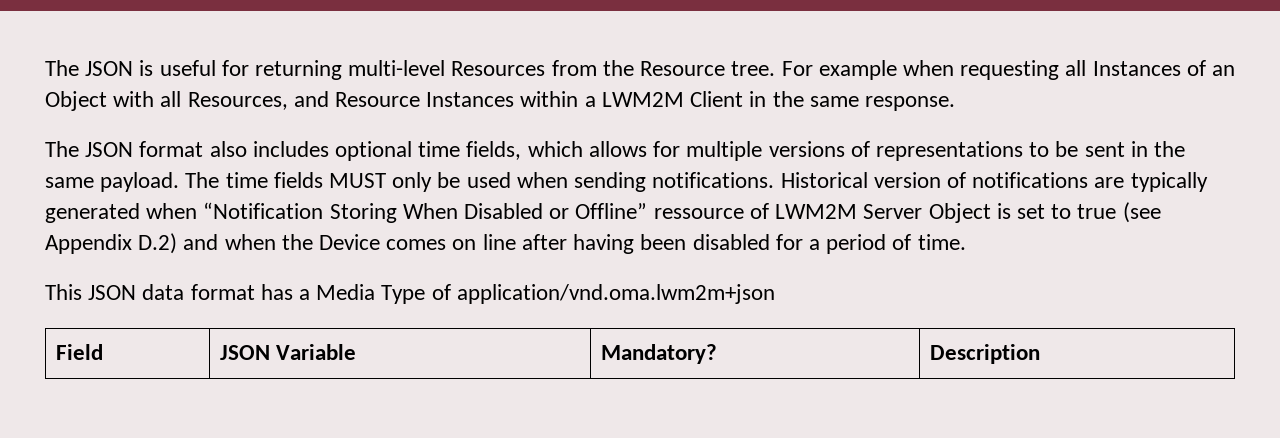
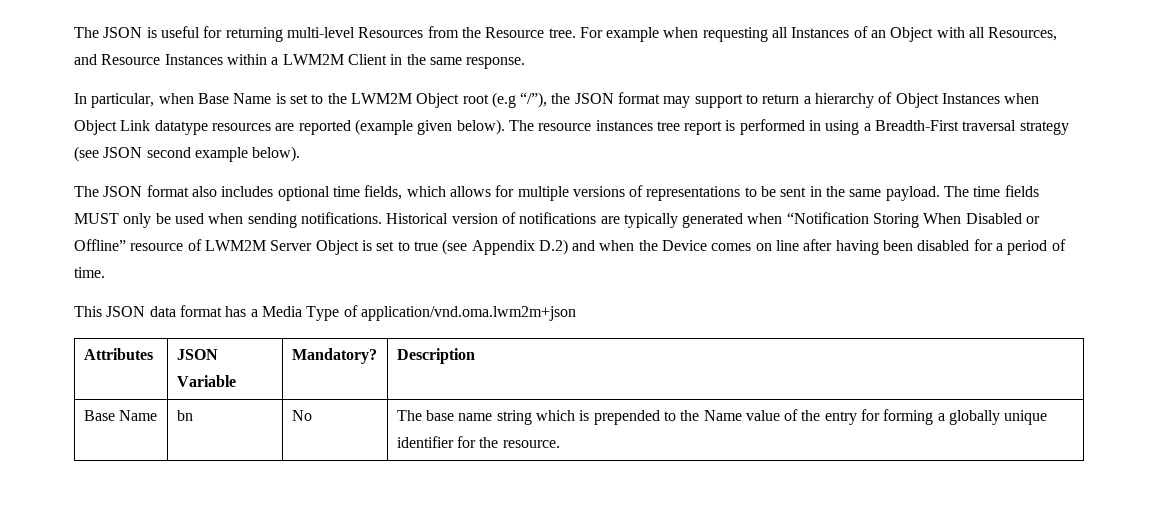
+ In particular, when Base Name is set to the LWM2M Object root (e.g “/”), the JSON format may support to return a hierarchy of Object Instances when Object Link datatype resources are reported (example given below). The resource instances tree report is performed in using a Breadth-First traversal strategy (see JSON second example below).
- Historical version of notifications are typically generated when “Notification Storing When Disabled or Offline” ressource of LWM2M Server Object is set to true (see Appendix D.2) and when the Device comes on line after having been disabled for a period of time.
+ Historical version of notifications are typically generated when “Notification Storing When Disabled or Offline” resource of LWM2M Server Object is set to true (see Appendix D.2) and when the Device comes on line after having been disabled for a period of time.
- Field | JSON Variable | Mandatory? | Description
+ Attributes | JSON Variable | Mandatory? | Description
+ Base Name | bn | No | The base name string which is prepended to the Name value of the entry for forming a globally unique identifier for the resource.

